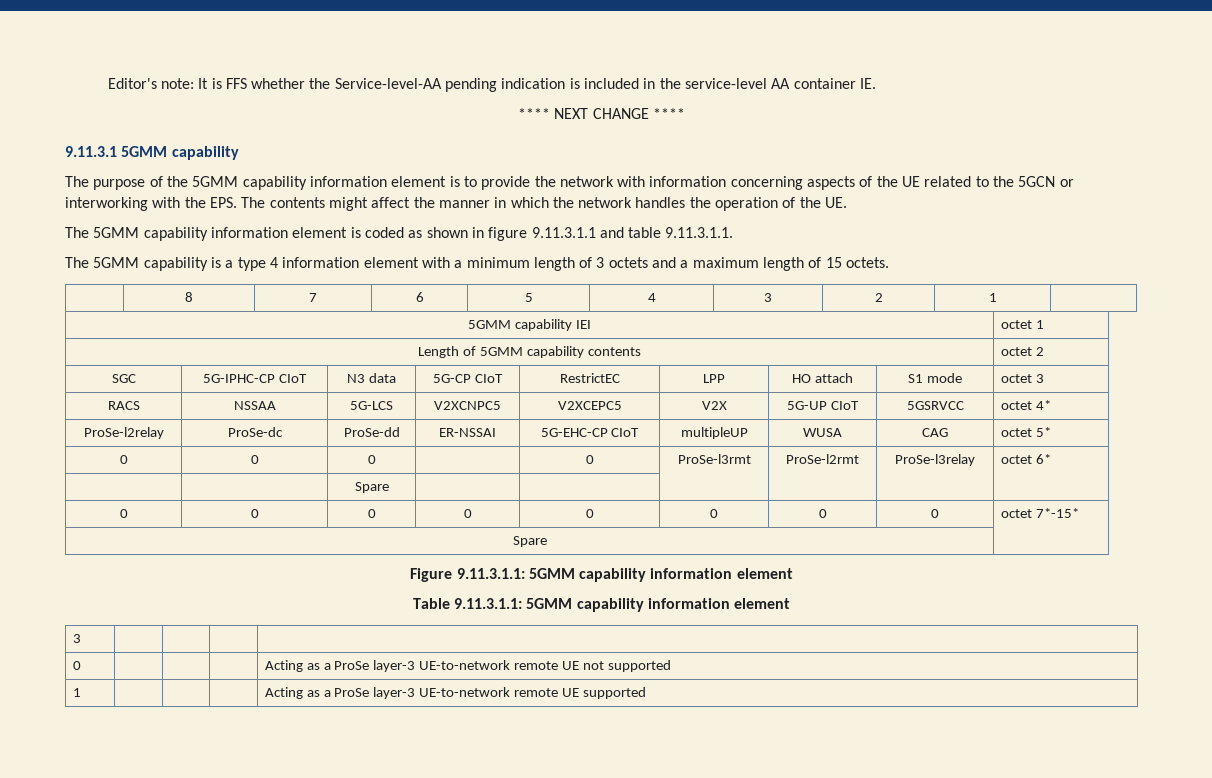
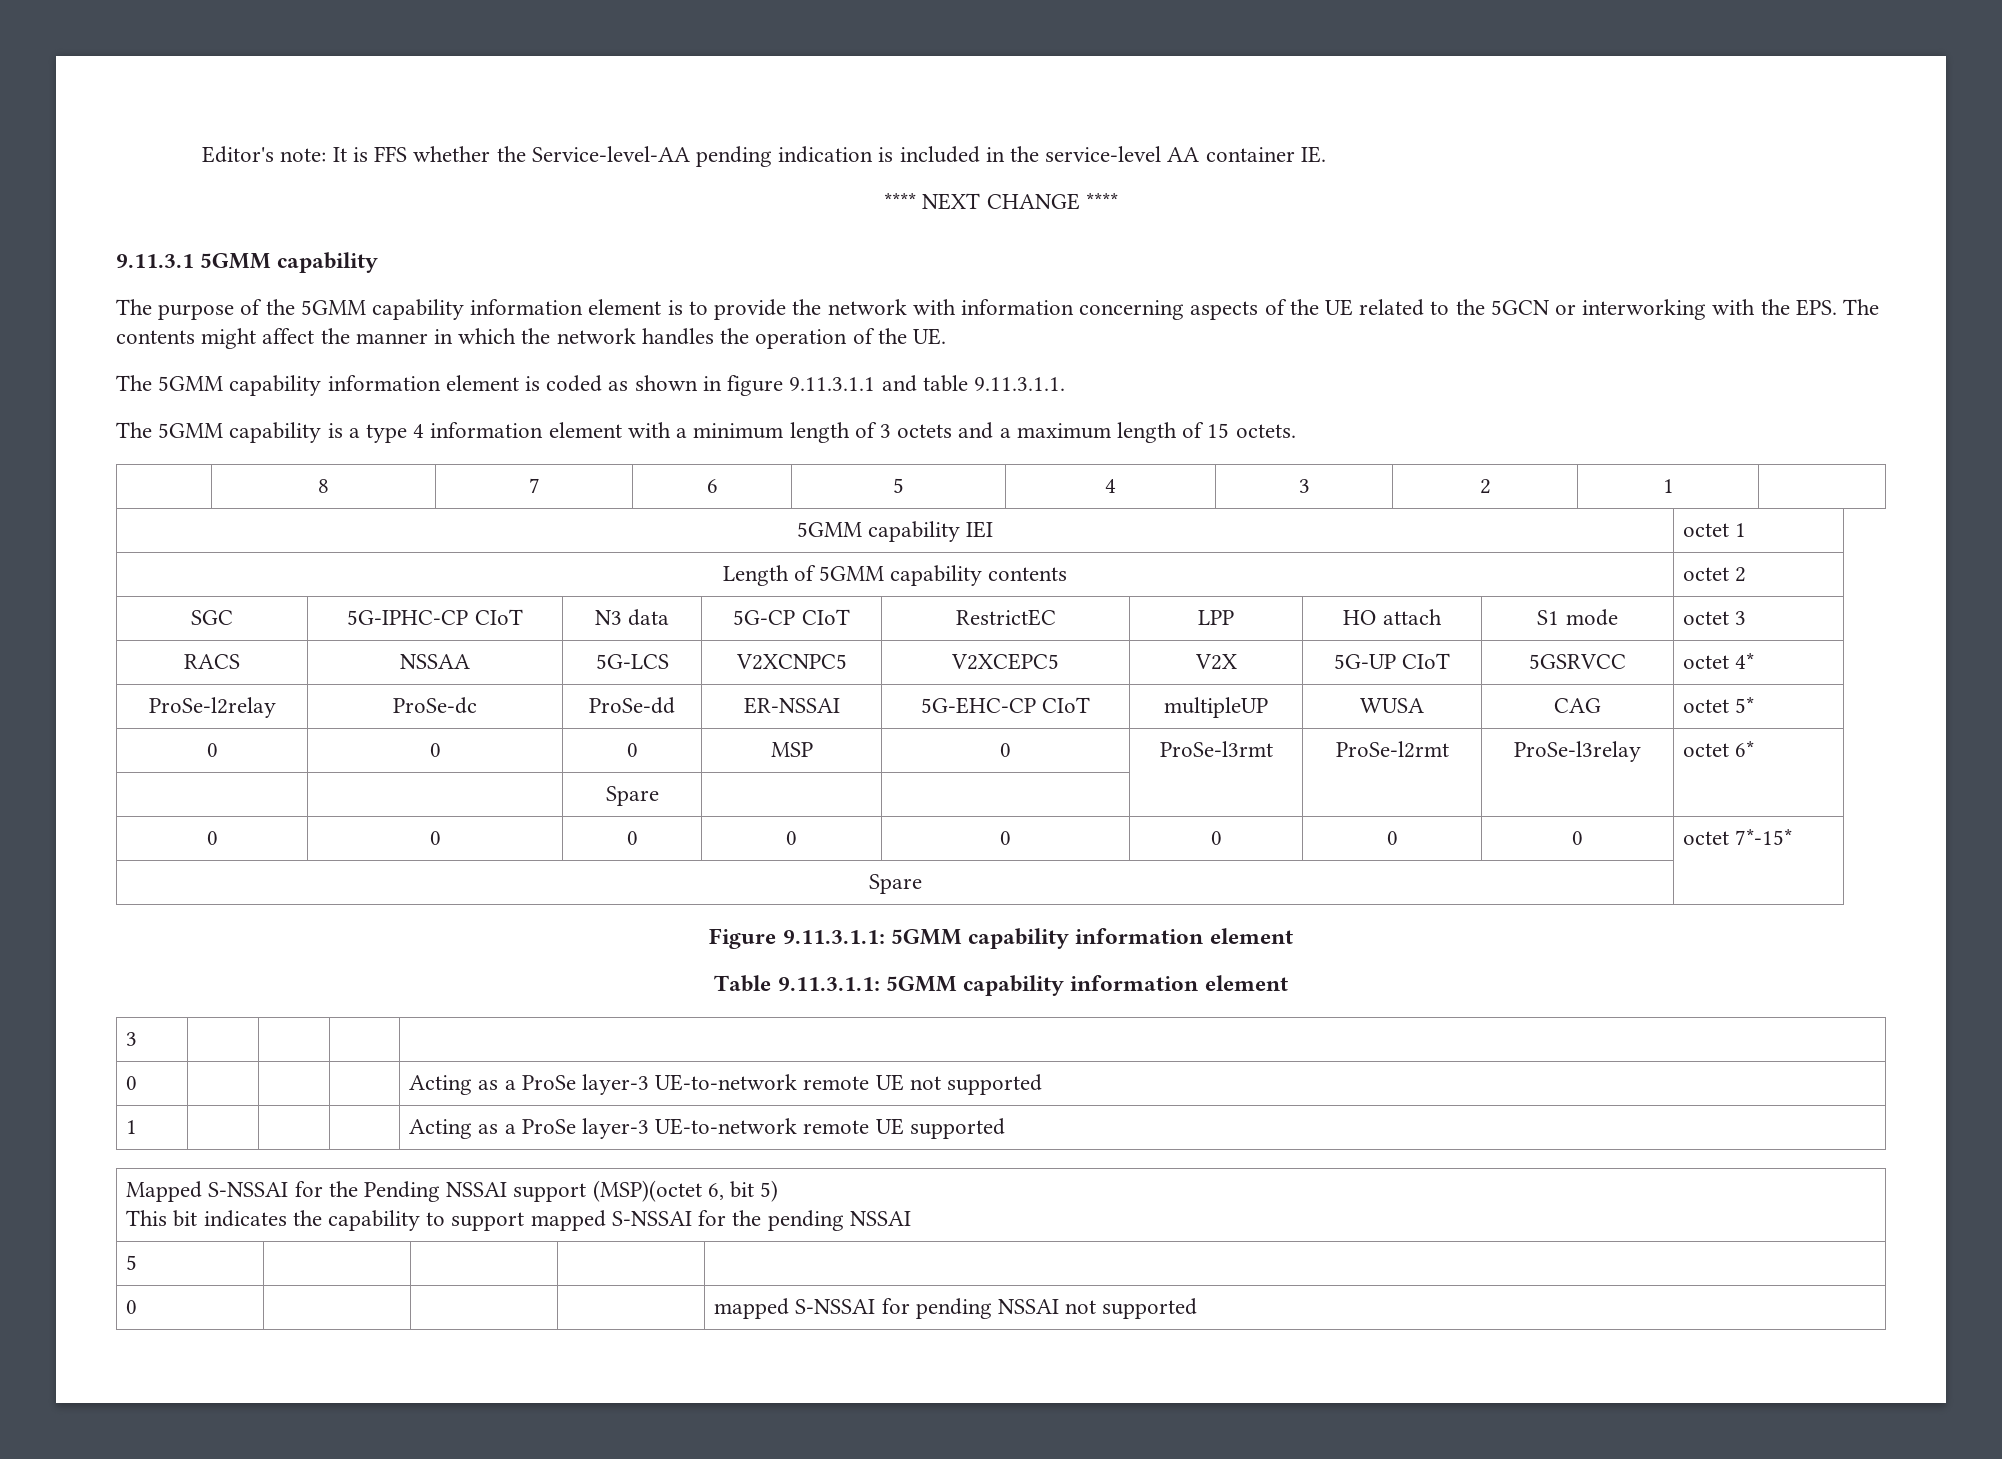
- 0 | 0 | 0 | | 0 | ProSe-l3rmt | ProSe-l2rmt | ProSe-l3relay | octet 6*
+ 0 | 0 | 0 | MSP | 0 | ProSe-l3rmt | ProSe-l2rmt | ProSe-l3relay | octet 6*
+ Mapped S-NSSAI for the Pending NSSAI support (MSP)(octet 6, bit 5)
+ This bit indicates the capability to support mapped S-NSSAI for the pending NSSAI
+ 5 | | | |
+ 0 | | | | mapped S-NSSAI for pending NSSAI not supported

